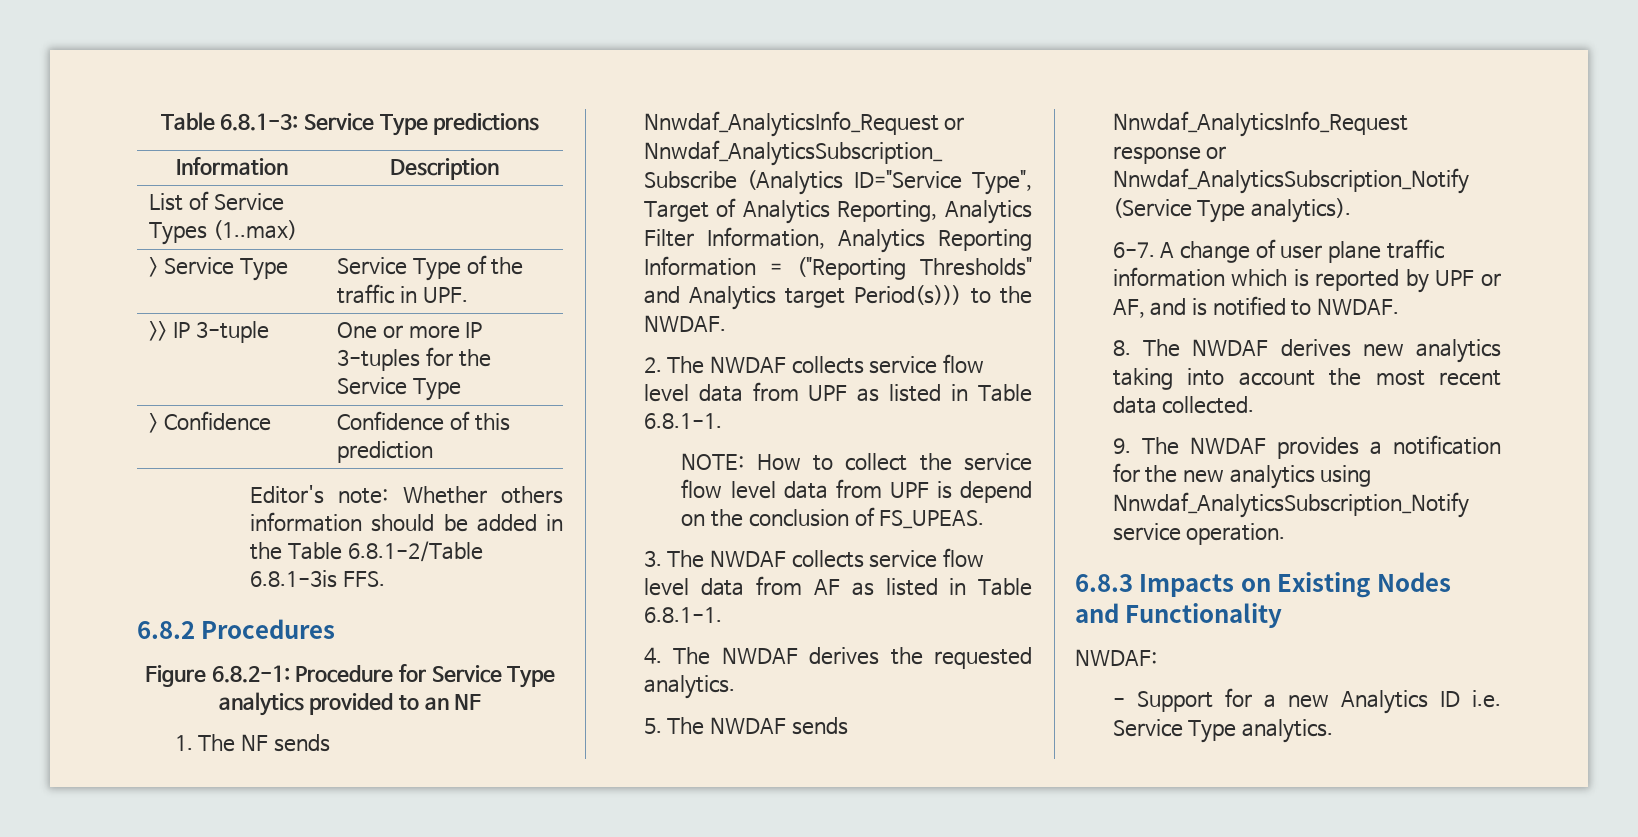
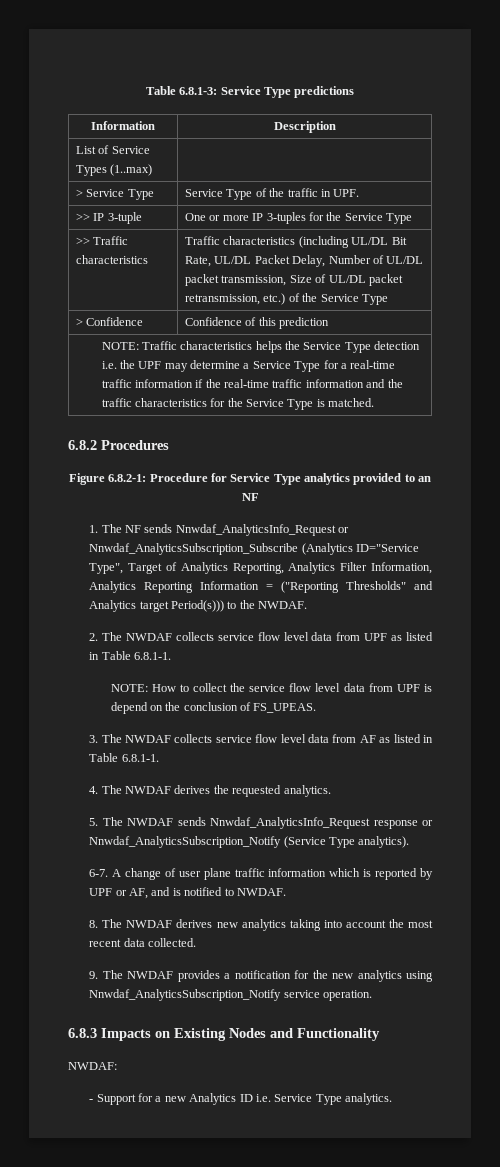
+ >> Traffic characteristics | Traffic characteristics (including UL/DL Bit Rate, UL/DL Packet Delay, Number of UL/DL packet transmission, Size of UL/DL packet retransmission, etc.) of the Service Type
- Editor's note: Whether others information should be added in the Table 6.8.1-2/Table 6.8.1-3is FFS.
+ NOTE: Traffic characteristics helps the Service Type detection i.e. the UPF may determine a Service Type for a real-time traffic information if the real-time traffic information and the traffic characteristics for the Service Type is matched.

